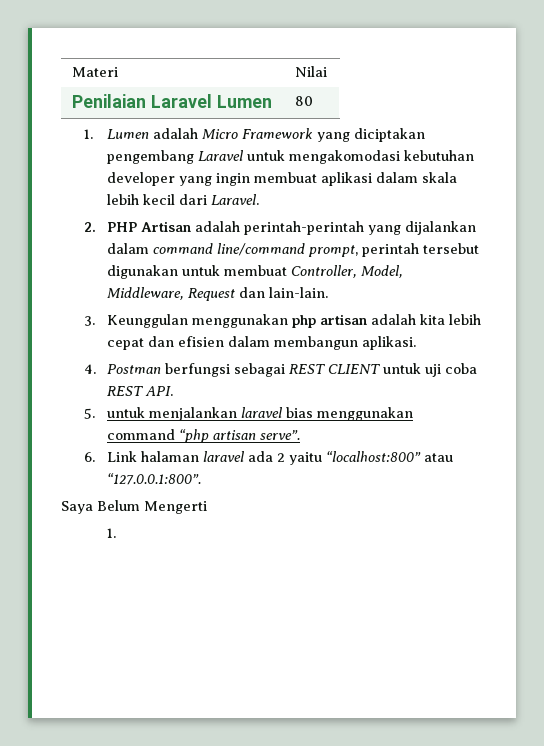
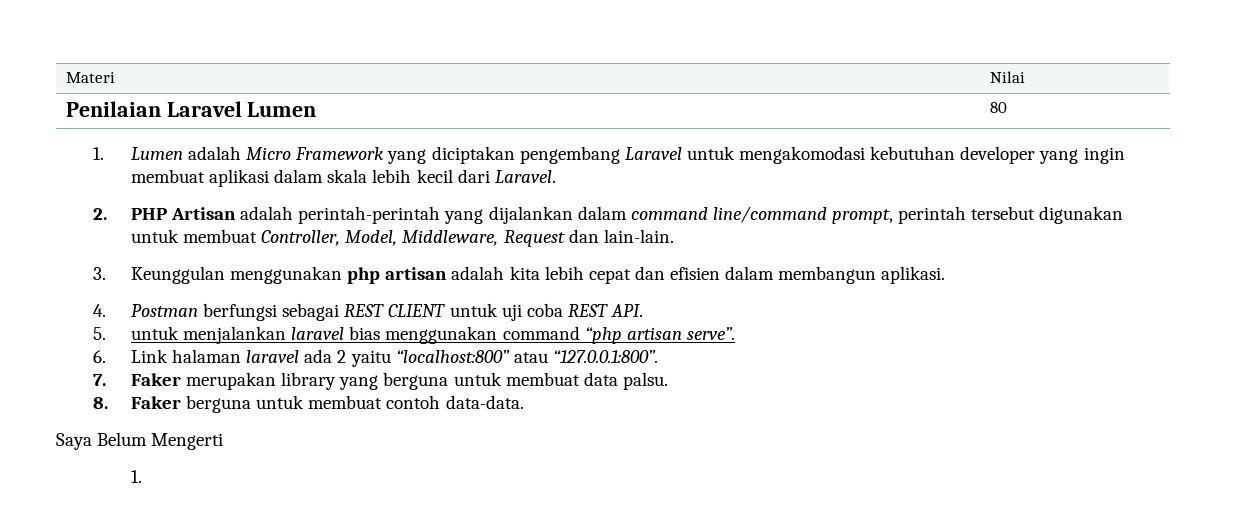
+ 7. Faker merupakan library yang berguna untuk membuat data palsu.
+ 8. Faker berguna untuk membuat contoh data-data.

